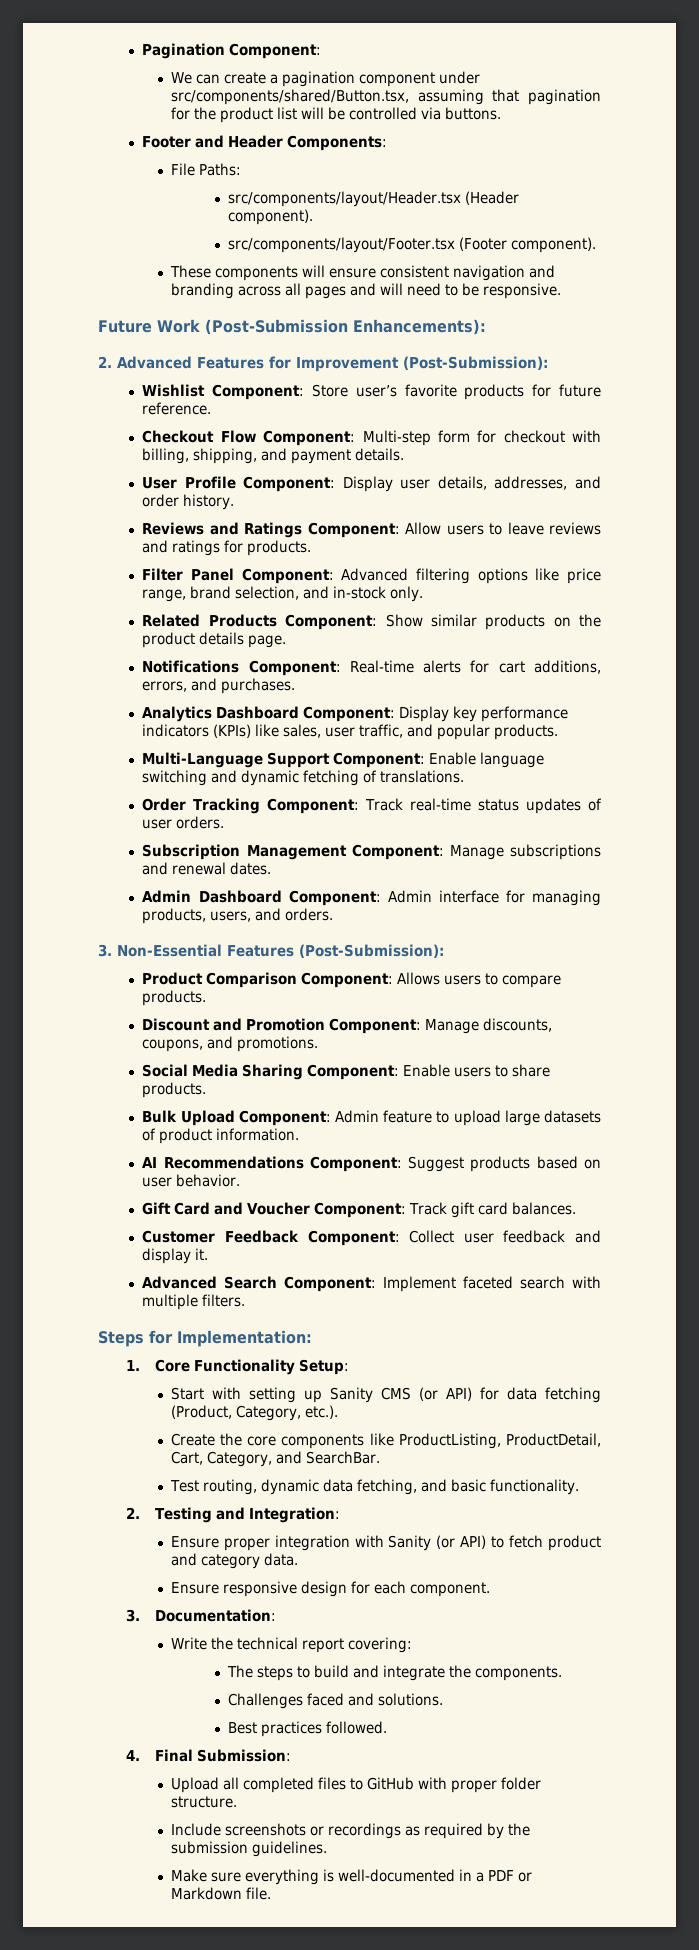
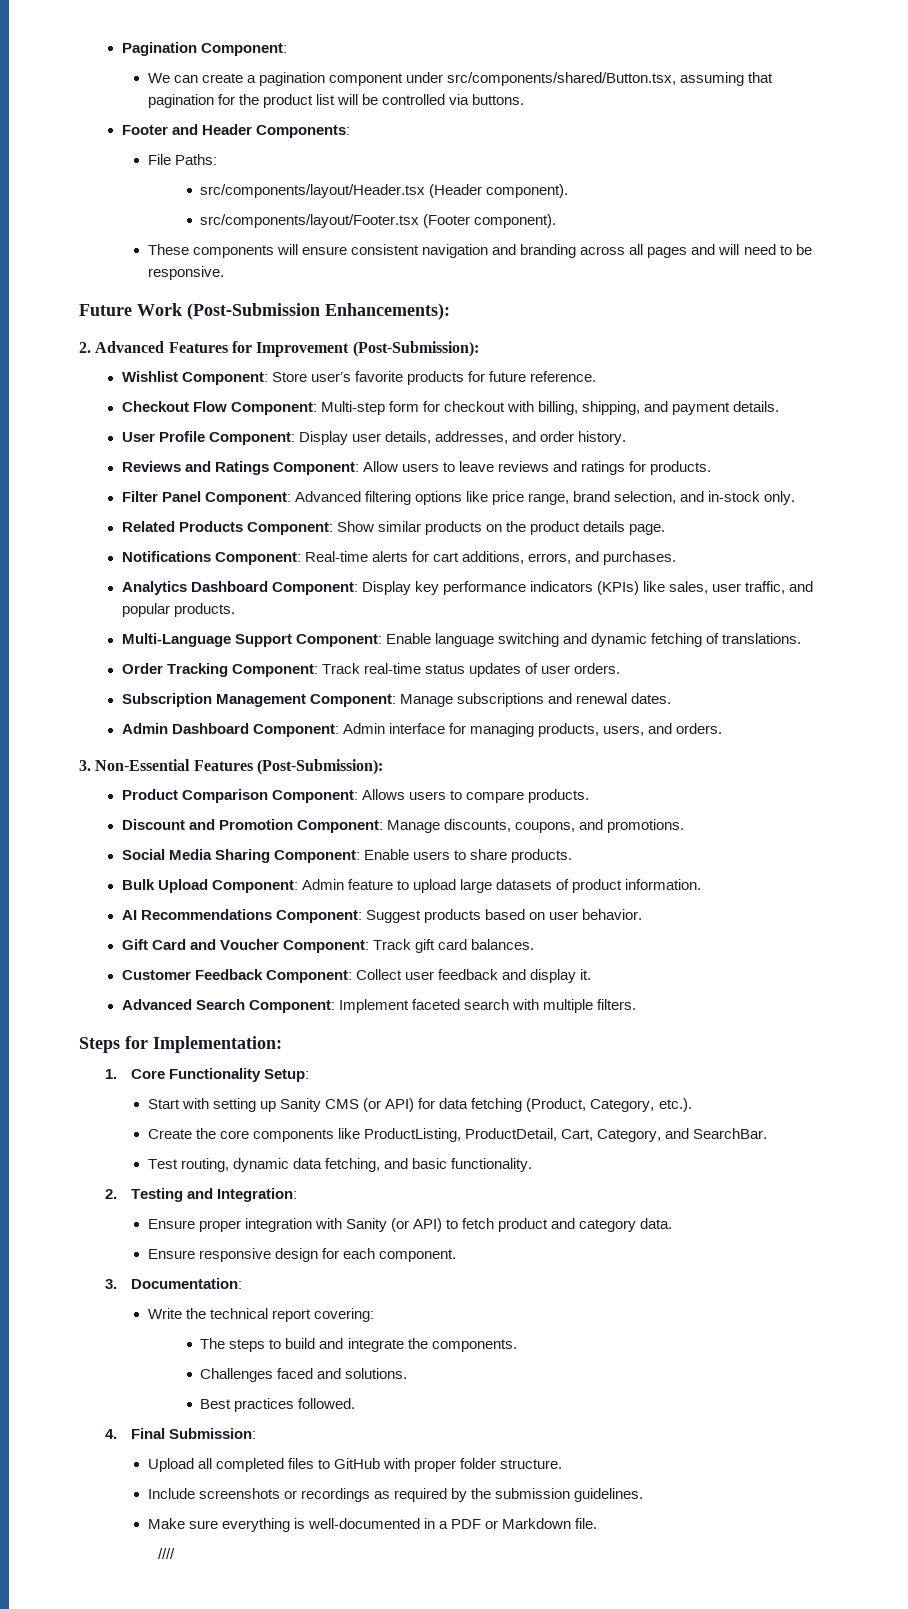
+ ////

